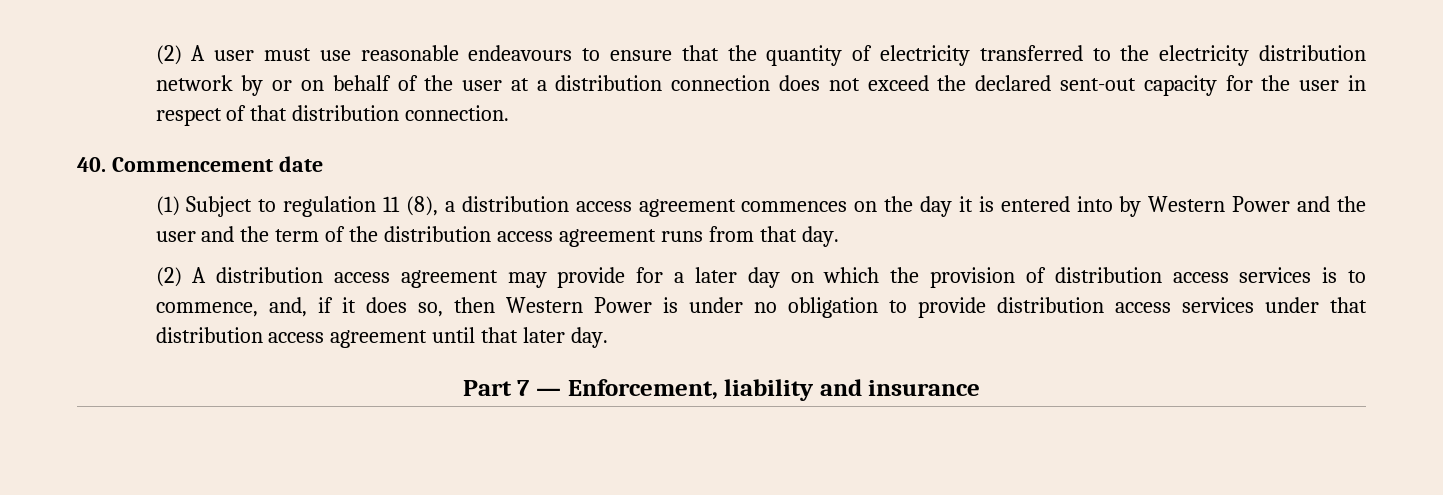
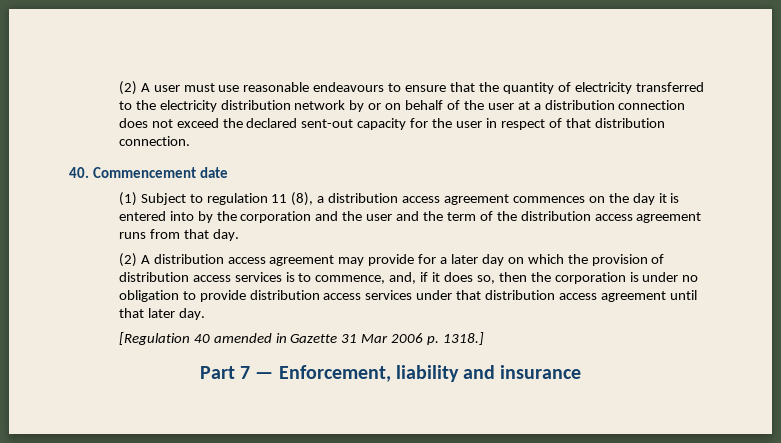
- (1) Subject to regulation 11 (8), a distribution access agreement commences on the day it is entered into by Western Power and the user and the term of the distribution access agreement runs from that day.
+ (1) Subject to regulation 11 (8), a distribution access agreement commences on the day it is entered into by the corporation and the user and the term of the distribution access agreement runs from that day.
- (2) A distribution access agreement may provide for a later day on which the provision of distribution access services is to commence, and, if it does so, then Western Power is under no obligation to provide distribution access services under that distribution access agreement until that later day.
+ (2) A distribution access agreement may provide for a later day on which the provision of distribution access services is to commence, and, if it does so, then the corporation is under no obligation to provide distribution access services under that distribution access agreement until that later day.
+ [Regulation 40 amended in Gazette 31 Mar 2006 p. 1318.]

